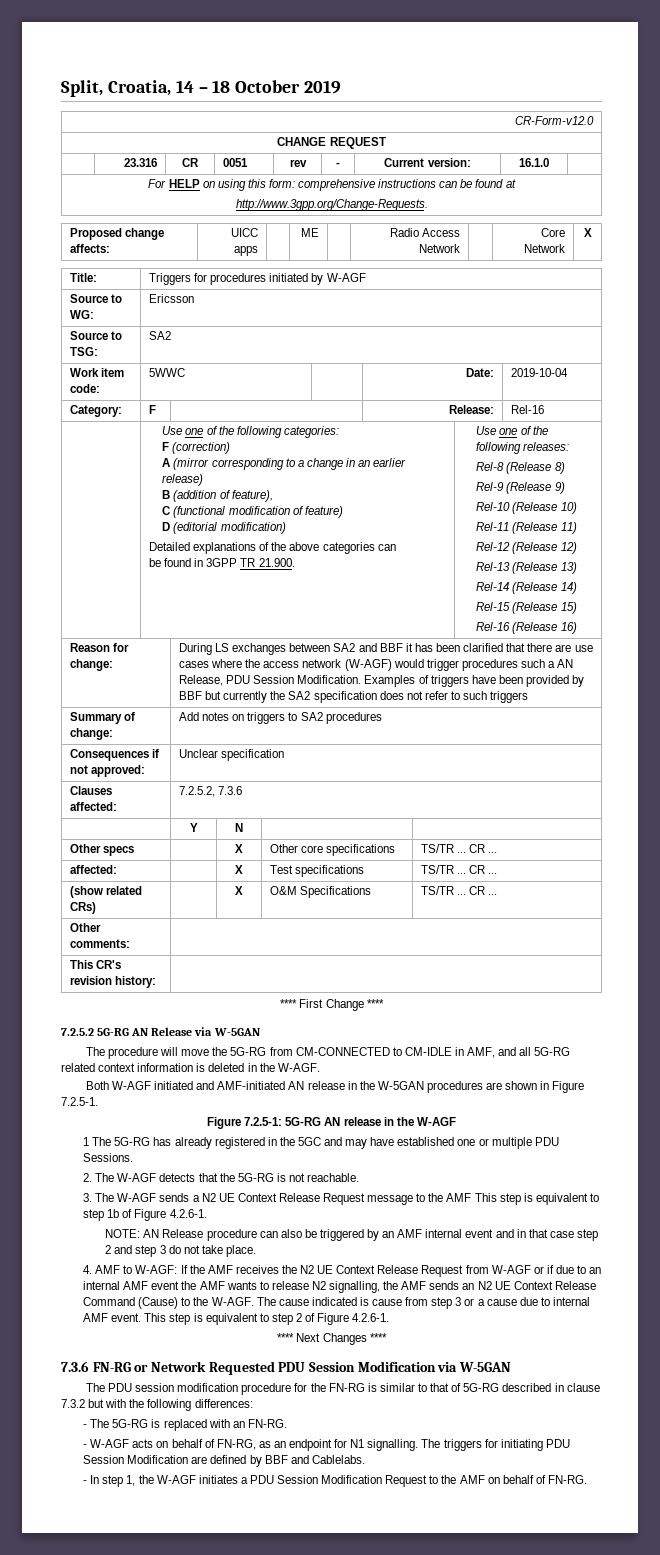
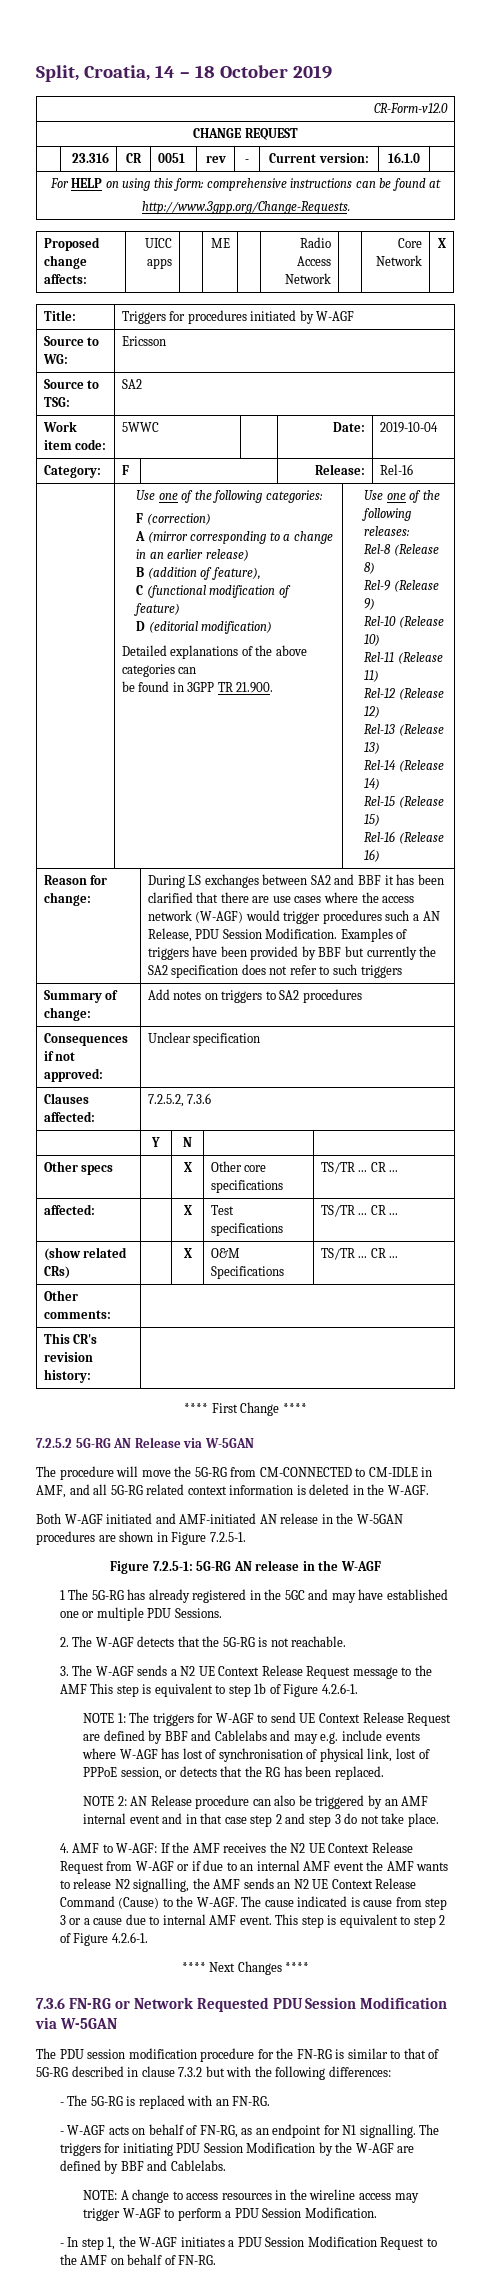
- NOTE: AN Release procedure can also be triggered by an AMF internal event and in that case step 2 and step 3 do not take place.
+ NOTE 1: The triggers for W-AGF to send UE Context Release Request are defined by BBF and Cablelabs and may e.g. include events where W-AGF has lost of synchronisation of physical link, lost of PPPoE session, or detects that the RG has been replaced.
+ NOTE 2: AN Release procedure can also be triggered by an AMF internal event and in that case step 2 and step 3 do not take place.
- The triggers for initiating PDU Session Modification are defined by BBF and Cablelabs.
+ The triggers for initiating PDU Session Modification by the W-AGF are defined by BBF and Cablelabs.
+ NOTE: A change to access resources in the wireline access may trigger W-AGF to perform a PDU Session Modification.

